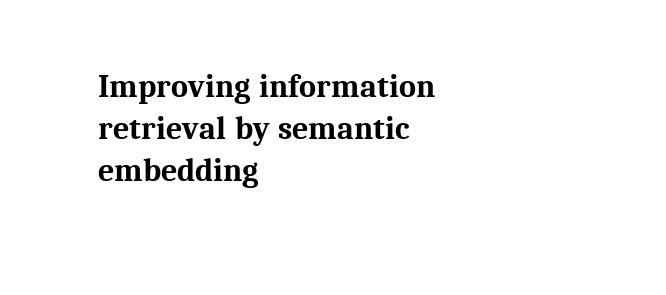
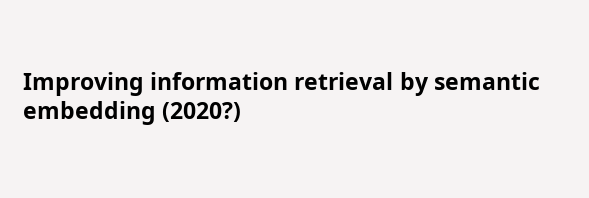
- Improving information retrieval by semantic embedding
+ Improving information retrieval by semantic embedding (2020?)

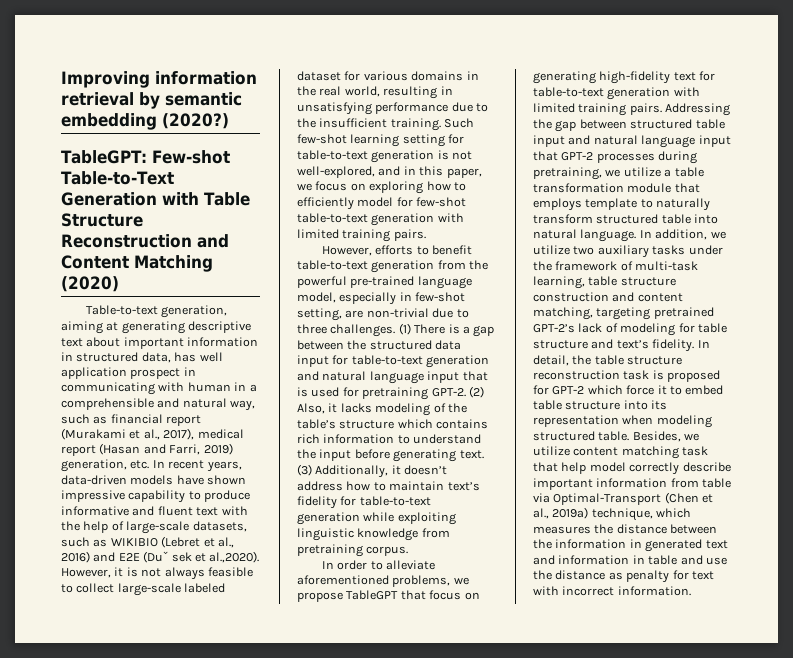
+ TableGPT: Few-shot Table-to-Text Generation with Table Structure Reconstruction and Content Matching (2020)
+ Table-to-text generation, aiming at generating descriptive text about important information in structured data, has well application prospect in communicating with human in a comprehensible and natural way, such as financial report (Murakami et al., 2017), medical report (Hasan and Farri, 2019) generation, etc. In recent years, data-driven models have shown impressive capability to produce informative and fluent text with the help of large-scale datasets, such as WIKIBIO (Lebret et al., 2016) and E2E (Duˇ sek et al.,2020). However, it is not always feasible to collect large-scale labeled dataset for various domains in the real world, resulting in unsatisfying performance due to the insufficient training. Such few-shot learning setting for table-to-text generation is not well-explored, and in this paper, we focus on exploring how to efficiently model for few-shot table-to-text generation with limited training pairs.
+ However, efforts to benefit table-to-text generation from the powerful pre-trained language model, especially in few-shot setting, are non-trivial due to three challenges. (1) There is a gap between the structured data input for table-to-text generation and natural language input that is used for pretraining GPT-2. (2) Also, it lacks modeling of the table’s structure which contains rich information to understand the input before generating text. (3) Additionally, it doesn’t address how to maintain text’s fidelity for table-to-text generation while exploiting linguistic knowledge from pretraining corpus.
+ In order to alleviate aforementioned problems, we propose TableGPT that focus on generating high-fidelity text for table-to-text generation with limited training pairs. Addressing the gap between structured table input and natural language input that GPT-2 processes during pretraining, we utilize a table transformation module that employs template to naturally transform structured table into natural language. In addition, we utilize two auxiliary tasks under the framework of multi-task learning, table structure construction and content matching, targeting pretrained GPT-2’s lack of modeling for table structure and text’s fidelity. In detail, the table structure reconstruction task is proposed for GPT-2 which force it to embed table structure into its representation when modeling structured table. Besides, we utilize content matching task that help model correctly describe important information from table via Optimal-Transport (Chen et al., 2019a) technique, which measures the distance between the information in generated text and information in table and use the distance as penalty for text with incorrect information.

